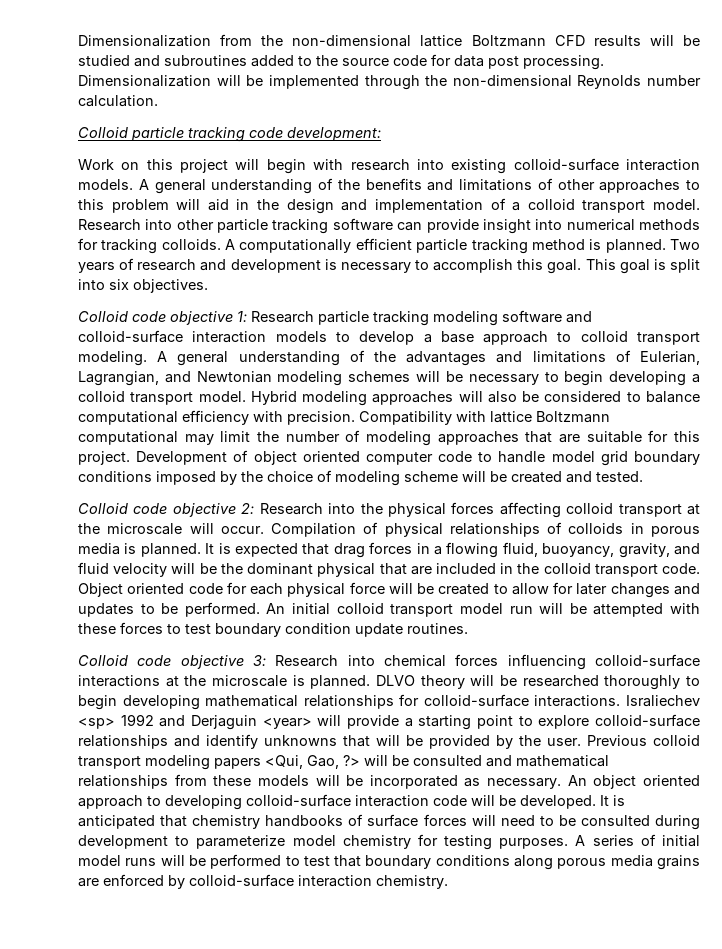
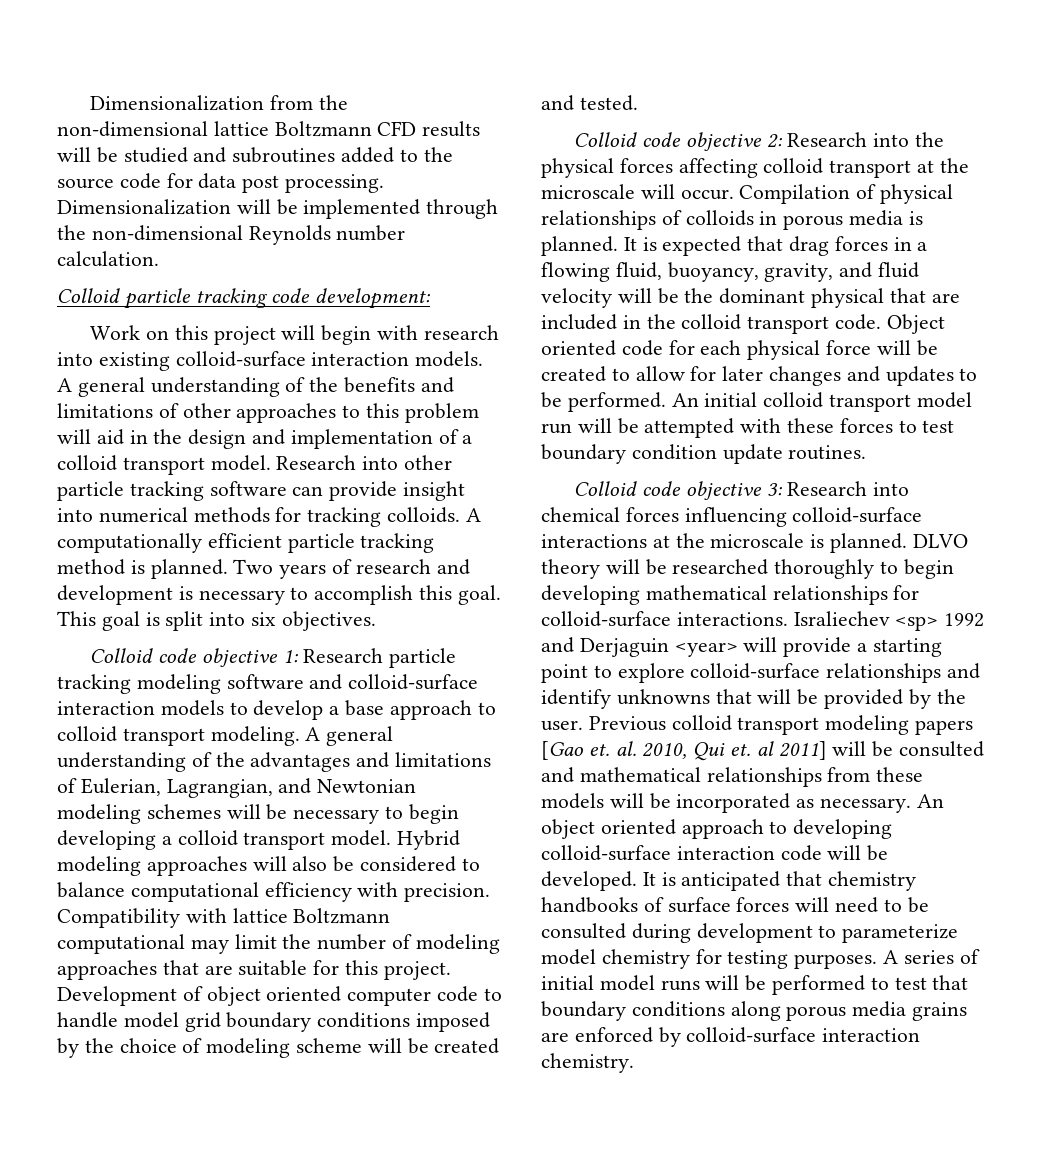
- Previous colloid transport modeling papers <Qui, Gao, ?> will be consulted and mathematical relationships from these models will be incorporated as necessary.
+ Previous colloid transport modeling papers [Gao et. al. 2010, Qui et. al 2011] will be consulted and mathematical relationships from these models will be incorporated as necessary.

